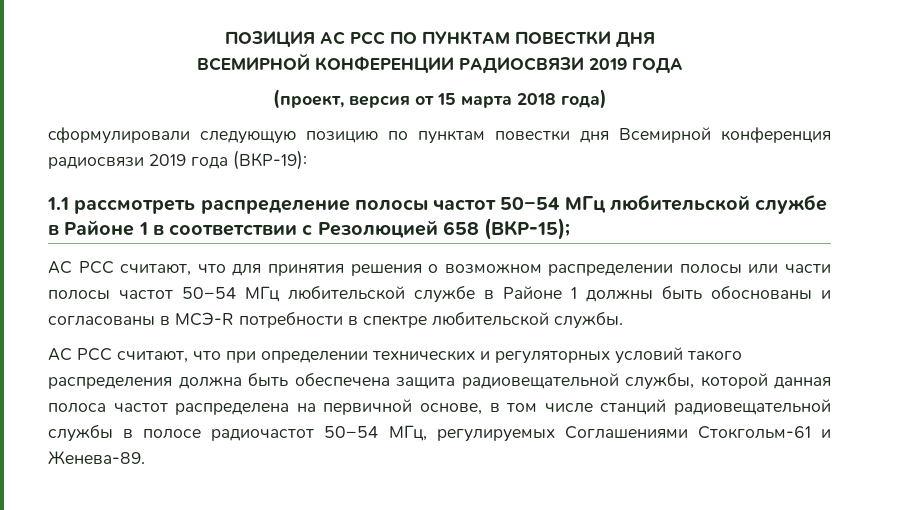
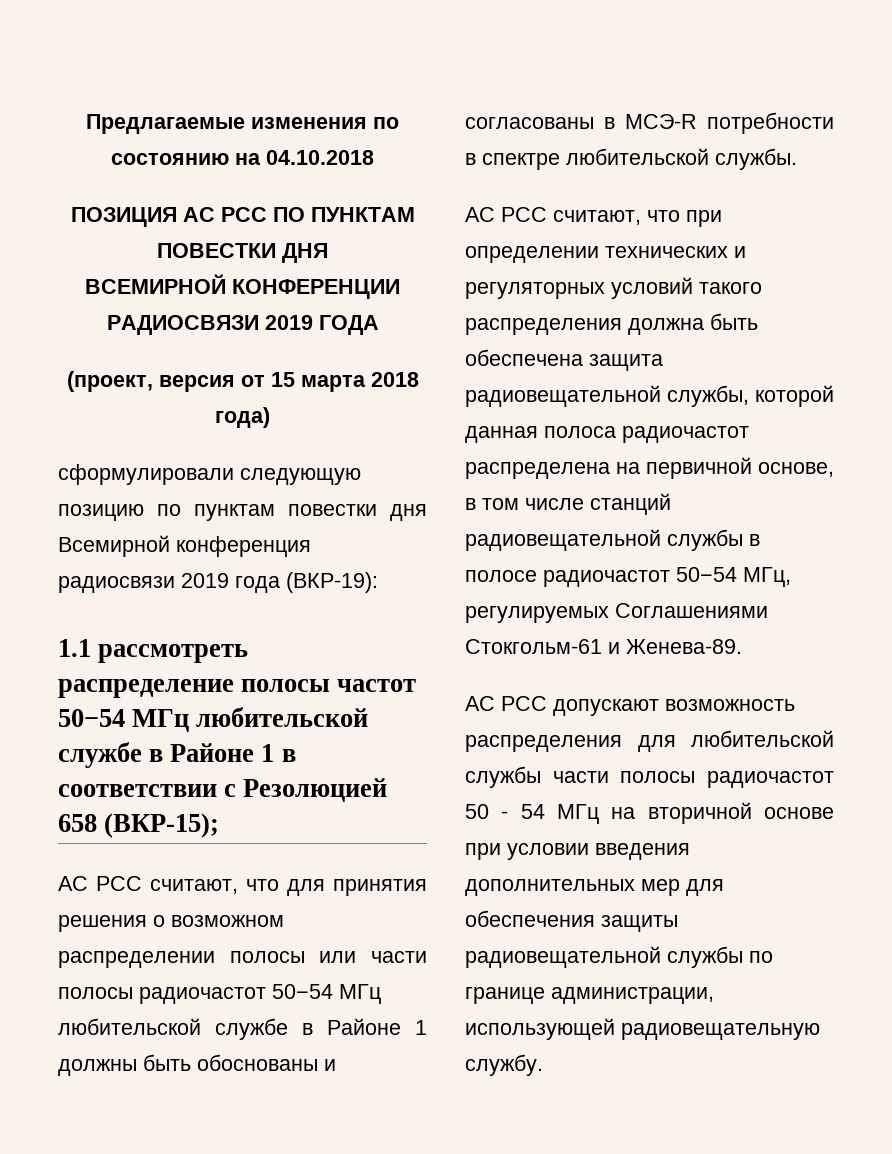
+ Предлагаемые изменения по состоянию на 04.10.2018
- АС РСС считают, что для принятия решения о возможном распределении полосы или части полосы частот 50−54 МГц любительской службе в Районе 1 должны быть обоснованы и согласованы в МСЭ-R потребности в спектре любительской службы.
+ АС РСС считают, что для принятия решения о возможном распределении полосы или части полосы радиочастот 50−54 МГц любительской службе в Районе 1 должны быть обоснованы и согласованы в МСЭ-R потребности в спектре любительской службы.
- АС РСС считают, что при определении технических и регуляторных условий такого распределения должна быть обеспечена защита радиовещательной службы, которой данная полоса частот распределена на первичной основе, в том числе станций радиовещательной службы в полосе радиочастот 50−54 МГц, регулируемых Соглашениями Стокгольм-61 и Женева-89.
+ АС РСС считают, что при определении технических и регуляторных условий такого распределения должна быть обеспечена защита радиовещательной службы, которой данная полоса радиочастот распределена на первичной основе, в том числе станций радиовещательной службы в полосе радиочастот 50−54 МГц, регулируемых Соглашениями Стокгольм-61 и Женева-89.
+ АС РСС допускают возможность распределения для любительской службы части полосы радиочастот 50 - 54 МГц на вторичной основе при условии введения дополнительных мер для обеспечения защиты радиовещательной службы по границе администрации, использующей радиовещательную службу.

